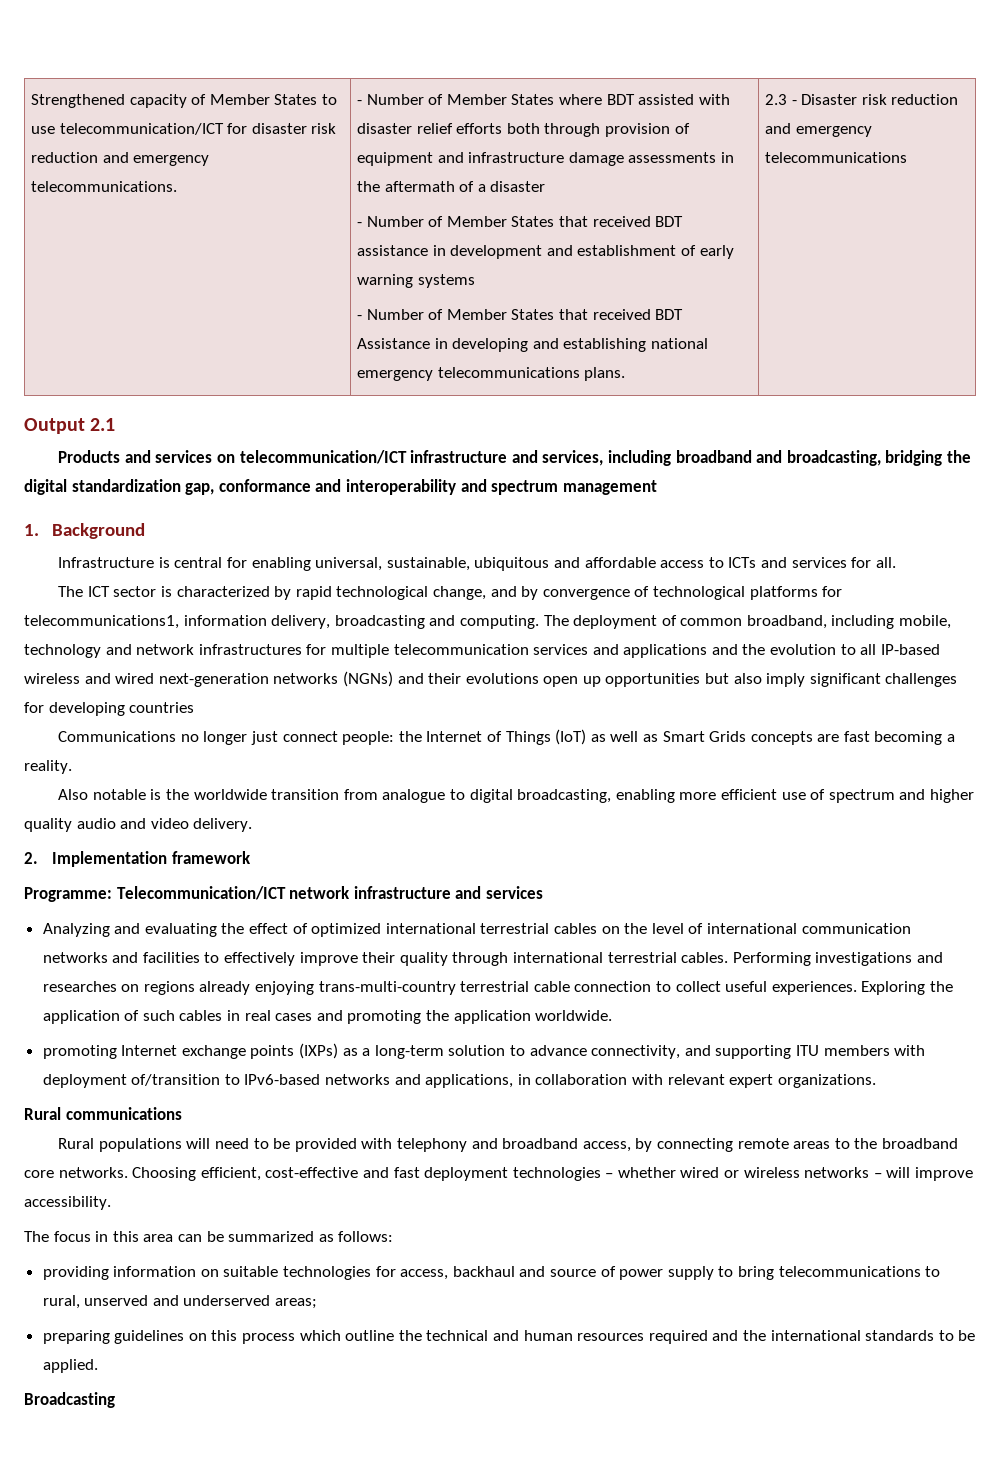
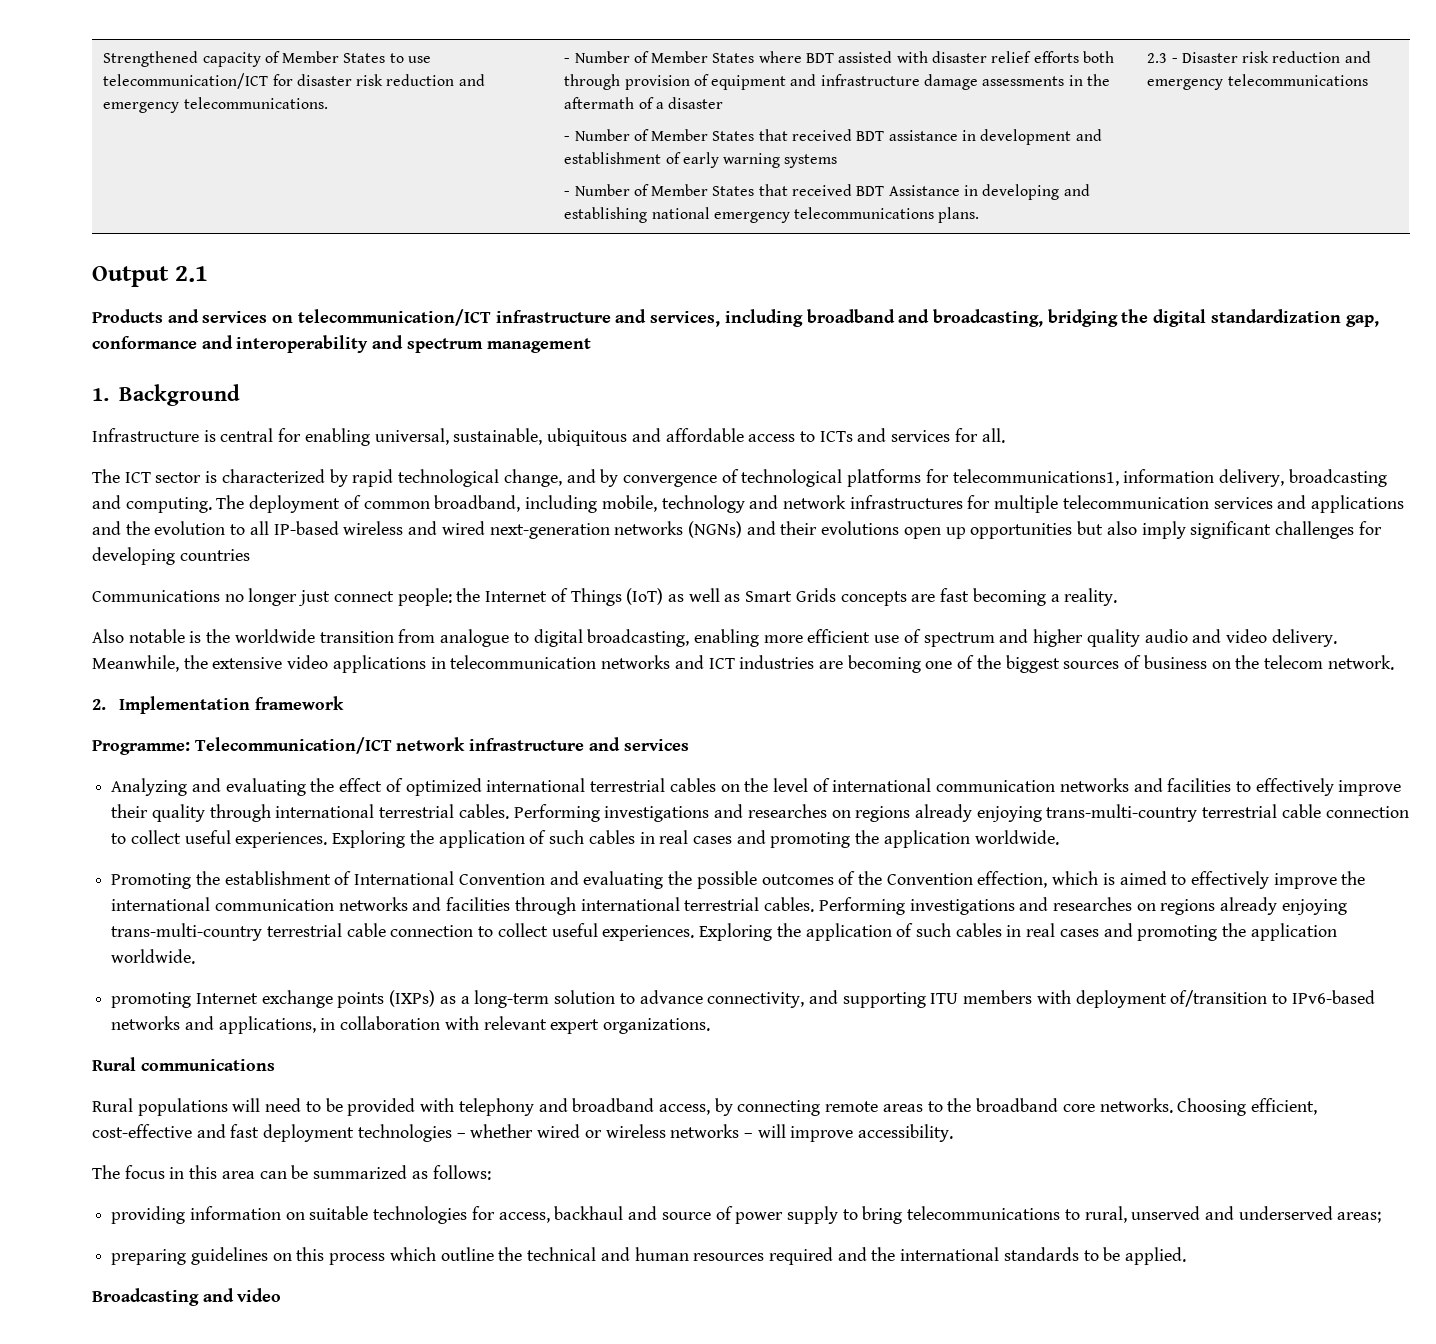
+ Meanwhile, the extensive video applications in telecommunication networks and ICT industries are becoming one of the biggest sources of business on the telecom network.
+ Promoting the establishment of International Convention and evaluating the possible outcomes of the Convention effection, which is aimed to effectively improve the international communication networks and facilities through international terrestrial cables. Performing investigations and researches on regions already enjoying trans-multi-country terrestrial cable connection to collect useful experiences. Exploring the application of such cables in real cases and promoting the application worldwide.
- Broadcasting
+ Broadcasting and video

